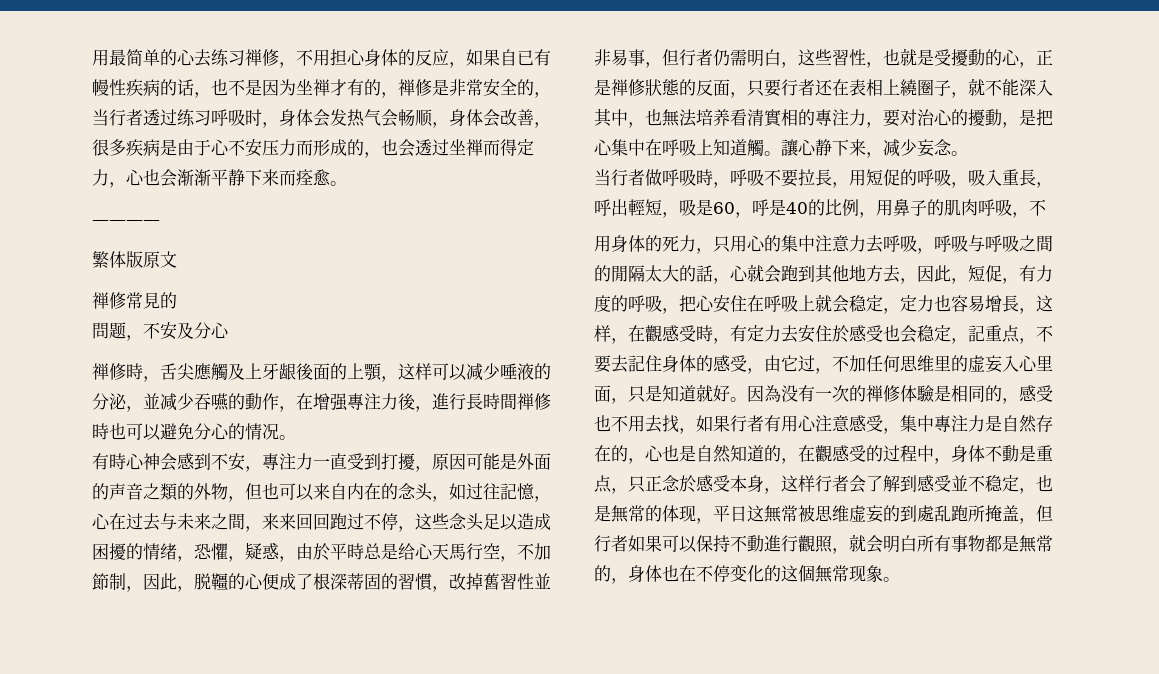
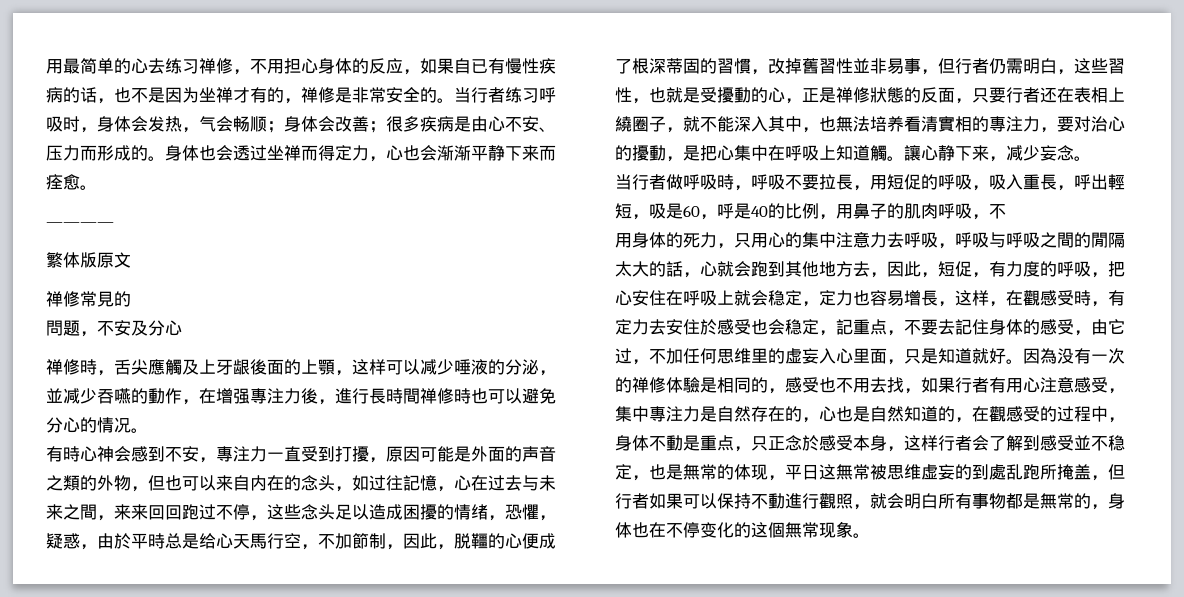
- 用最简单的心去练习禅修，不用担心身体的反应，如果自已有幔性疾病的话，也不是因为坐禅才有的，禅修是非常安全的，当行者透过练习呼吸时，身体会发热气会畅顺，身体会改善，很多疾病是由于心不安压力而形成的，也会透过坐禅而得定力，心也会渐渐平静下来而痊愈。
+ 用最简单的心去练习禅修，不用担心身体的反应，如果自已有慢性疾病的话，也不是因为坐禅才有的，禅修是非常安全的。当行者练习呼吸时，身体会发热，气会畅顺；身体会改善；很多疾病是由心不安、压力而形成的。身体也会透过坐禅而得定力，心也会渐渐平静下来而痊愈。

